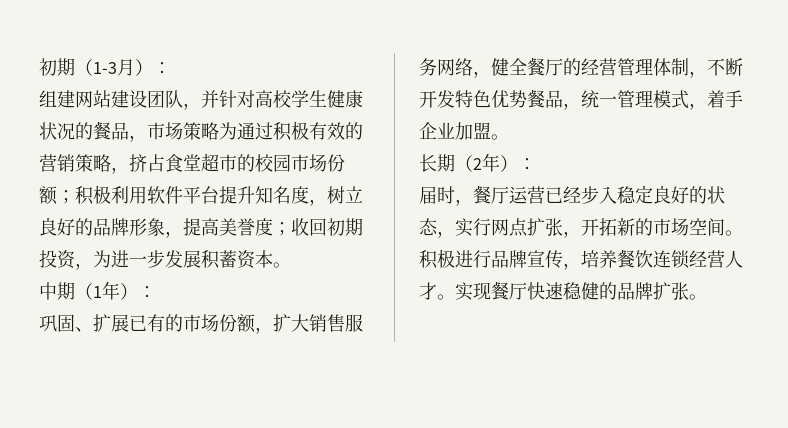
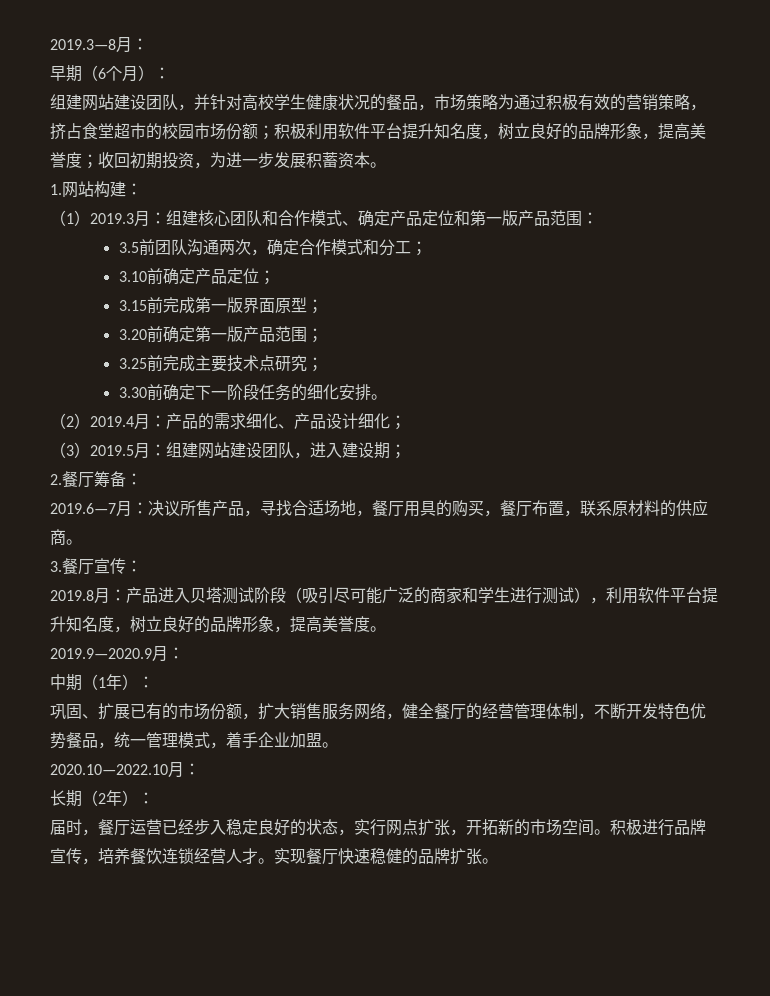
- 初期（1-3月）：
+ 2019.3—8月：
+ 早期（6个月）：
+ 1.网站构建：
+ （1）2019.3月：组建核心团队和合作模式、确定产品定位和第一版产品范围：
+ 3.5前团队沟通两次，确定合作模式和分工；
+ 3.10前确定产品定位；
+ 3.15前完成第一版界面原型；
+ 3.20前确定第一版产品范围；
+ 3.25前完成主要技术点研究；
+ 3.30前确定下一阶段任务的细化安排。
+ （2）2019.4月：产品的需求细化、产品设计细化；
+ （3）2019.5月：组建网站建设团队，进入建设期；
+ 2.餐厅筹备：
+ 2019.6—7月：决议所售产品，寻找合适场地，餐厅用具的购买，餐厅布置，联系原材料的供应商。
+ 3.餐厅宣传：
+ 2019.8月：产品进入贝塔测试阶段（吸引尽可能广泛的商家和学生进行测试），利用软件平台提升知名度，树立良好的品牌形象，提高美誉度。
+ 2019.9—2020.9月：
+ 2020.10—2022.10月：

